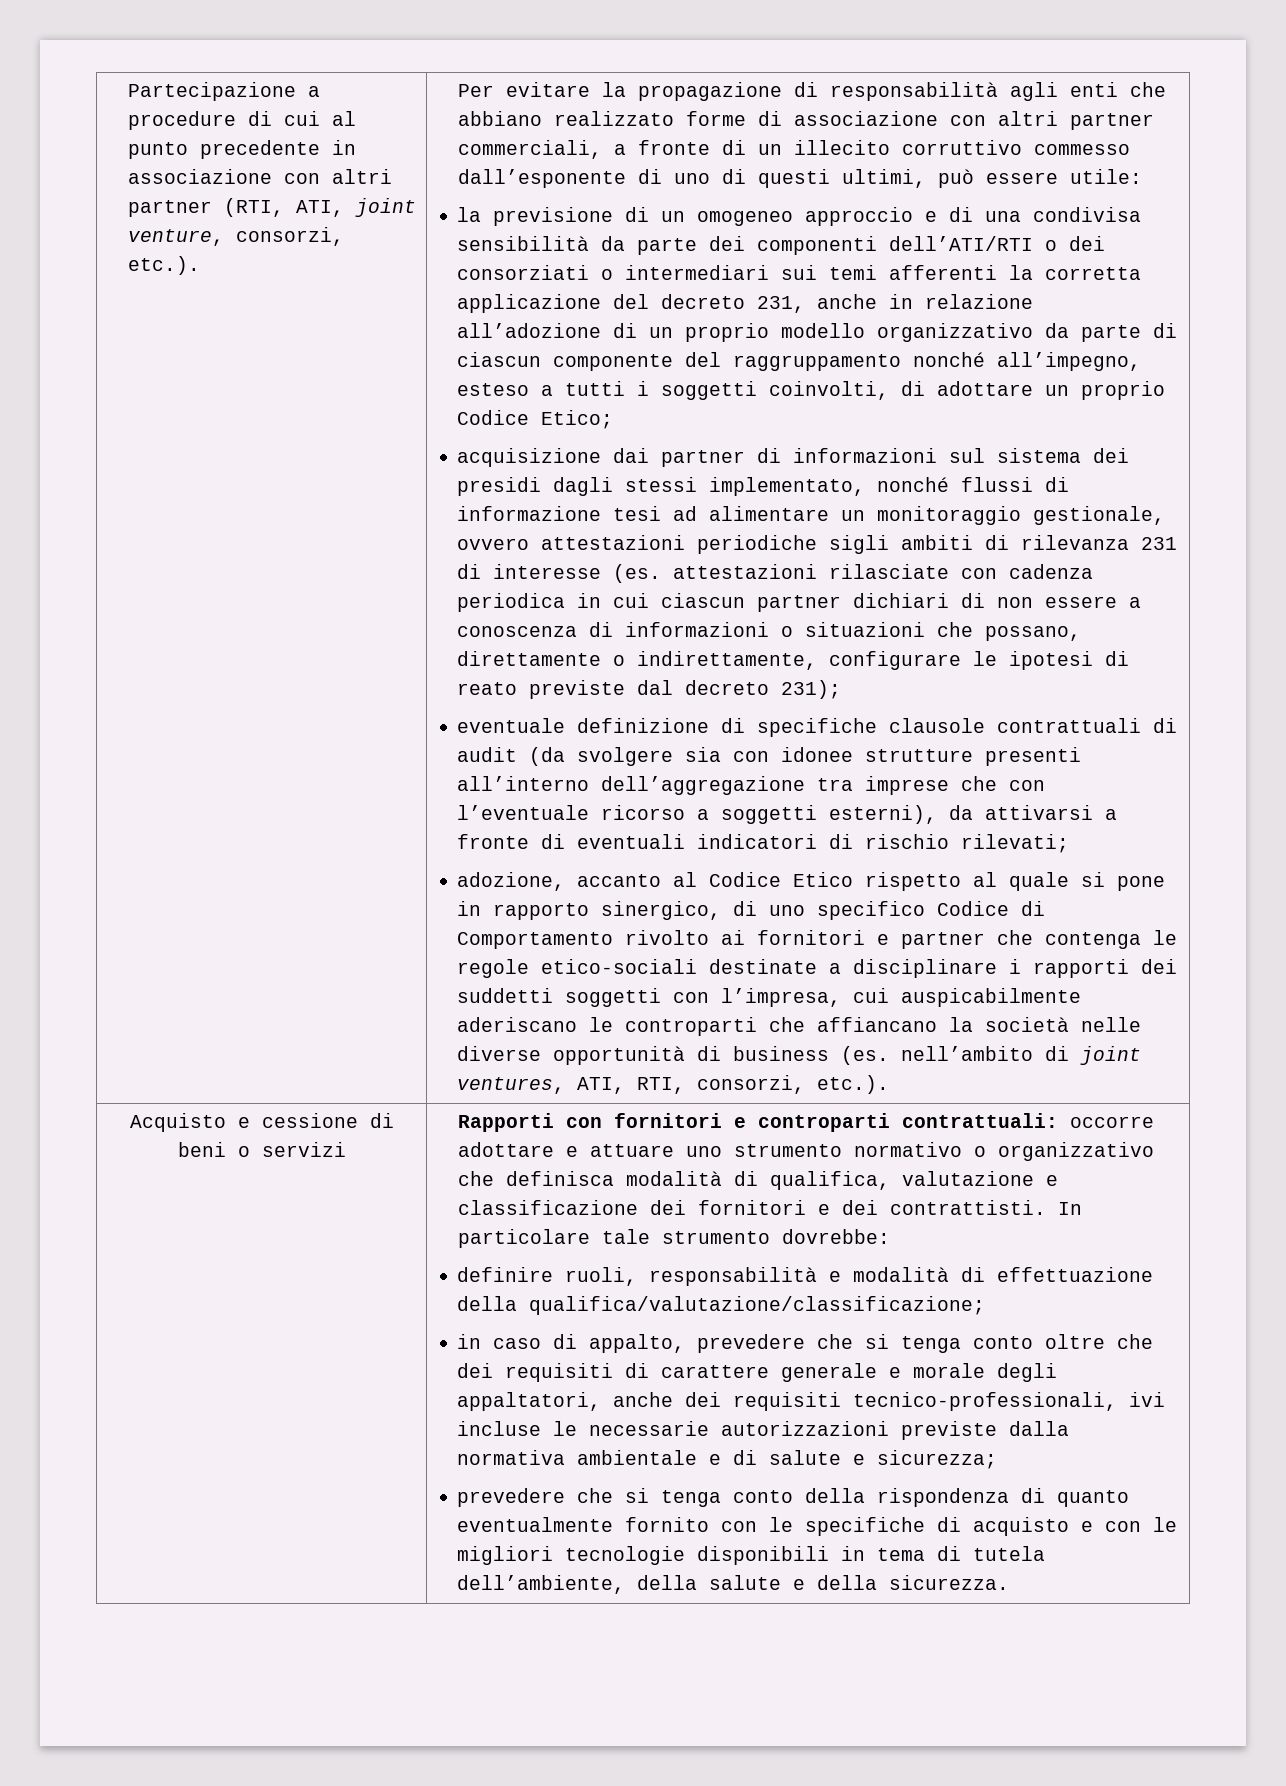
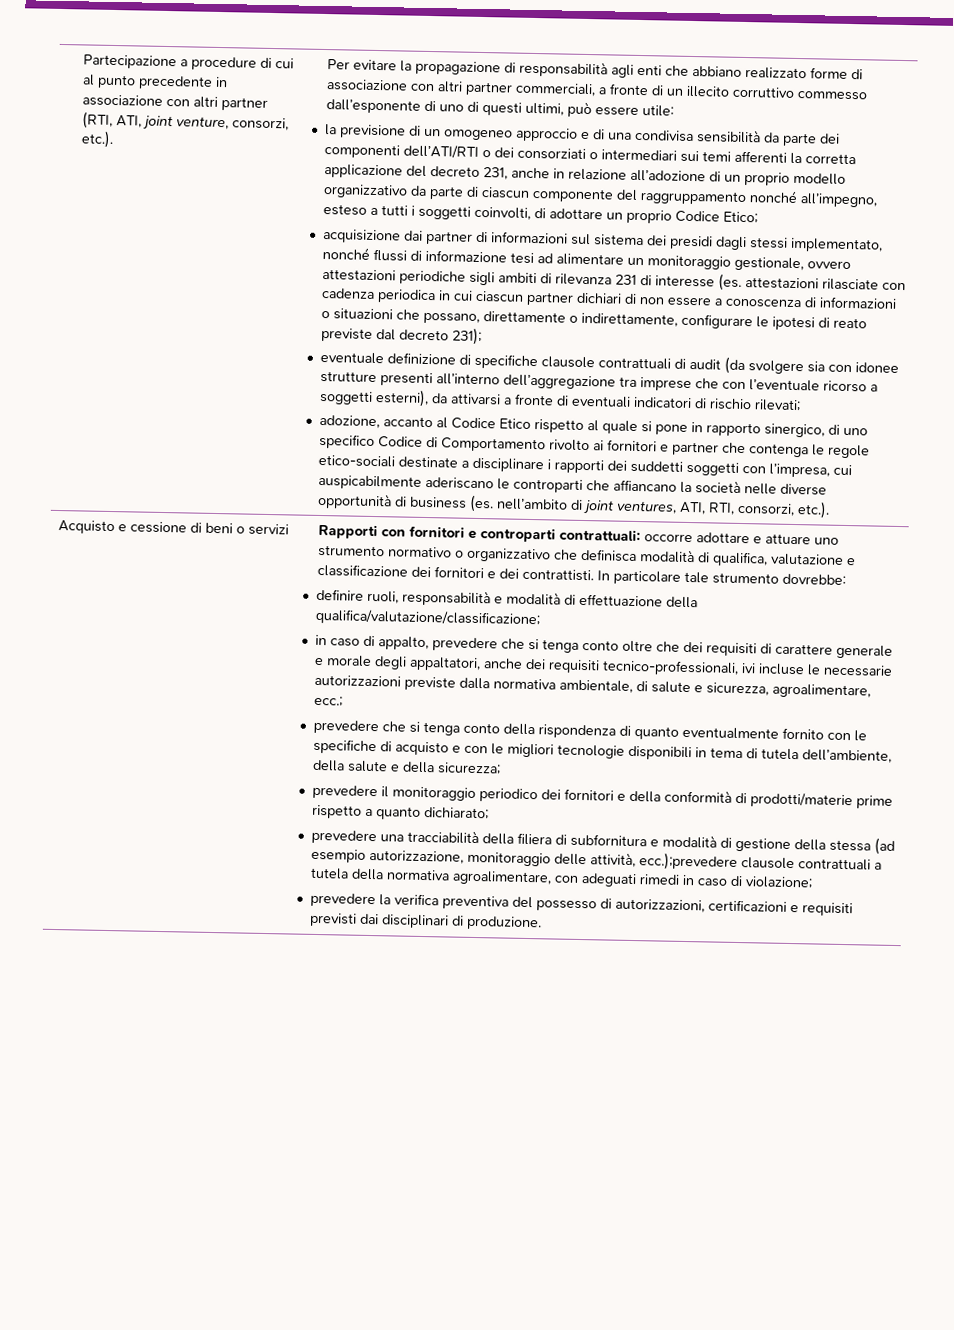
- in caso di appalto, prevedere che si tenga conto oltre che dei requisiti di carattere generale e morale degli appaltatori, anche dei requisiti tecnico-professionali, ivi incluse le necessarie autorizzazioni previste dalla normativa ambientale e di salute e sicurezza;
+ in caso di appalto, prevedere che si tenga conto oltre che dei requisiti di carattere generale e morale degli appaltatori, anche dei requisiti tecnico-professionali, ivi incluse le necessarie autorizzazioni previste dalla normativa ambientale, di salute e sicurezza, agroalimentare, ecc.;
- prevedere che si tenga conto della rispondenza di quanto eventualmente fornito con le specifiche di acquisto e con le migliori tecnologie disponibili in tema di tutela dell’ambiente, della salute e della sicurezza.
+ prevedere che si tenga conto della rispondenza di quanto eventualmente fornito con le specifiche di acquisto e con le migliori tecnologie disponibili in tema di tutela dell’ambiente, della salute e della sicurezza;
+ prevedere il monitoraggio periodico dei fornitori e della conformità di prodotti/materie prime rispetto a quanto dichiarato;
+ prevedere una tracciabilità della filiera di subfornitura e modalità di gestione della stessa (ad esempio autorizzazione, monitoraggio delle attività, ecc.);prevedere clausole contrattuali a tutela della normativa agroalimentare, con adeguati rimedi in caso di violazione;
+ prevedere la verifica preventiva del possesso di autorizzazioni, certificazioni e requisiti previsti dai disciplinari di produzione.

